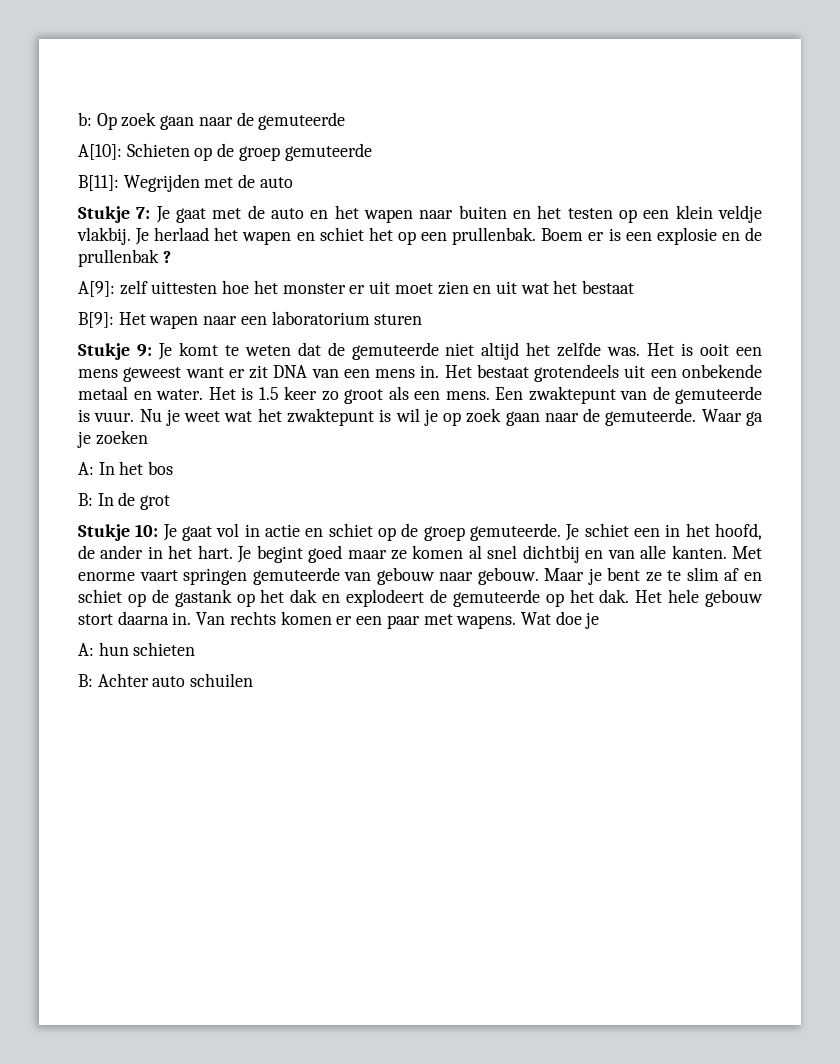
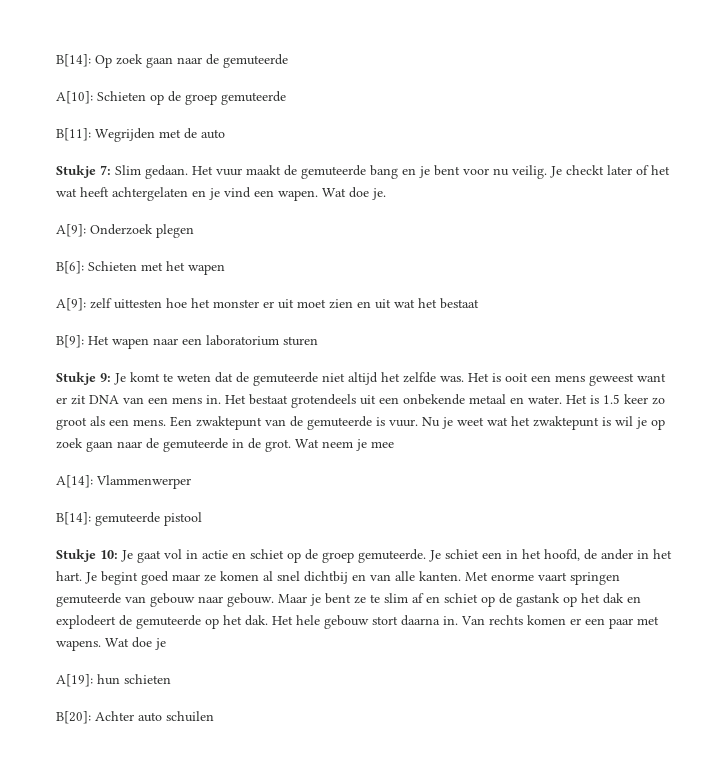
- b: Op zoek gaan naar de gemuteerde
+ B[14]: Op zoek gaan naar de gemuteerde
- Stukje 7: Je gaat met de auto en het wapen naar buiten en het testen op een klein veldje vlakbij. Je herlaad het wapen en schiet het op een prullenbak. Boem er is een explosie en de prullenbak ?
+ Stukje 7: Slim gedaan. Het vuur maakt de gemuteerde bang en je bent voor nu veilig. Je checkt later of het wat heeft achtergelaten en je vind een wapen. Wat doe je.
+ A[9]: Onderzoek plegen
+ B[6]: Schieten met het wapen
- Nu je weet wat het zwaktepunt is wil je op zoek gaan naar de gemuteerde. Waar ga je zoeken
- A: In het bos
- B: In de grot
+ Nu je weet wat het zwaktepunt is wil je op zoek gaan naar de gemuteerde in de grot. Wat neem je mee
+ A[14]: Vlammenwerper
+ B[14]: gemuteerde pistool
- A: hun schieten
+ A[19]: hun schieten
- B: Achter auto schuilen
+ B[20]: Achter auto schuilen

